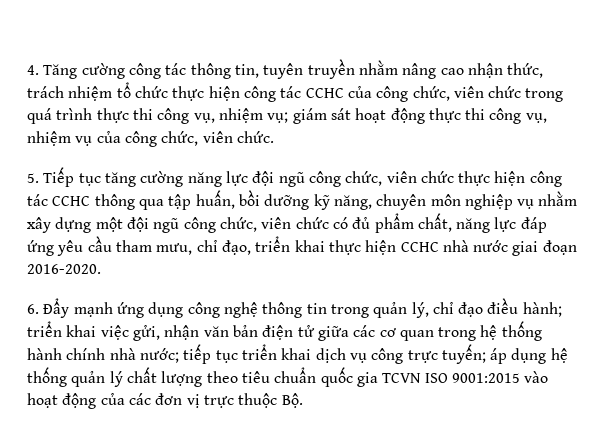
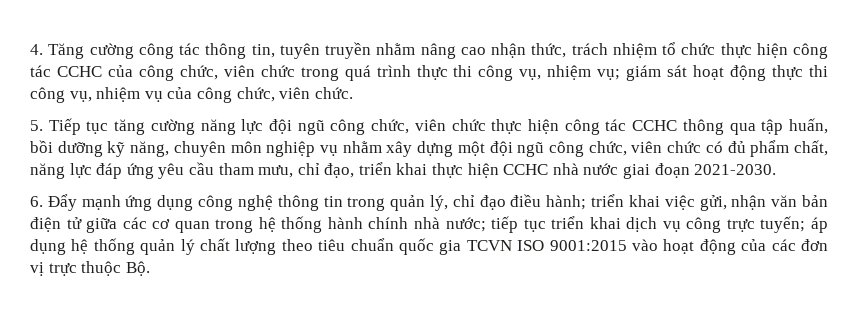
- 5. Tiếp tục tăng cường năng lực đội ngũ công chức, viên chức thực hiện công tác CCHC thông qua tập huấn, bồi dưỡng kỹ năng, chuyên môn nghiệp vụ nhằm xây dựng một đội ngũ công chức, viên chức có đủ phẩm chất, năng lực đáp ứng yêu cầu tham mưu, chỉ đạo, triển khai thực hiện CCHC nhà nước giai đoạn 2016-2020.
+ 5. Tiếp tục tăng cường năng lực đội ngũ công chức, viên chức thực hiện công tác CCHC thông qua tập huấn, bồi dưỡng kỹ năng, chuyên môn nghiệp vụ nhằm xây dựng một đội ngũ công chức, viên chức có đủ phẩm chất, năng lực đáp ứng yêu cầu tham mưu, chỉ đạo, triển khai thực hiện CCHC nhà nước giai đoạn 2021-2030.

